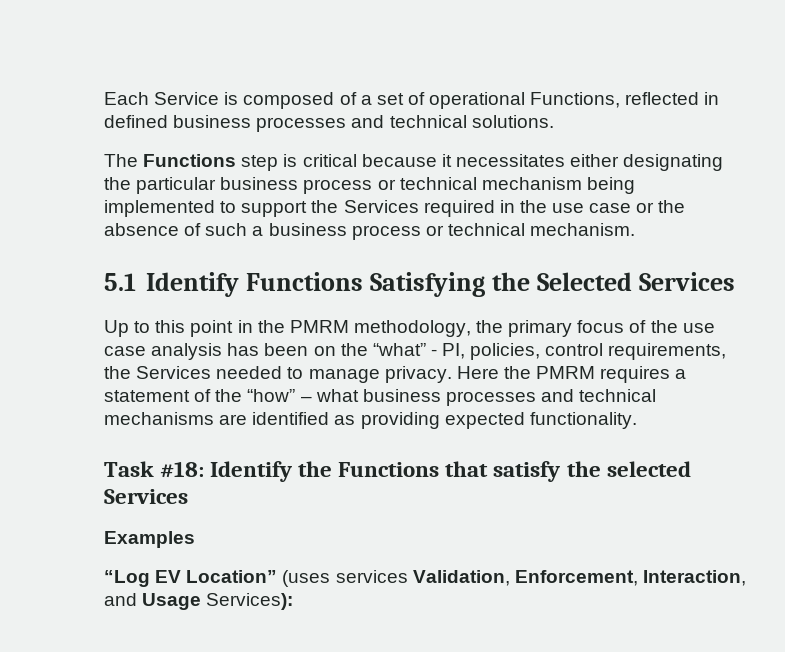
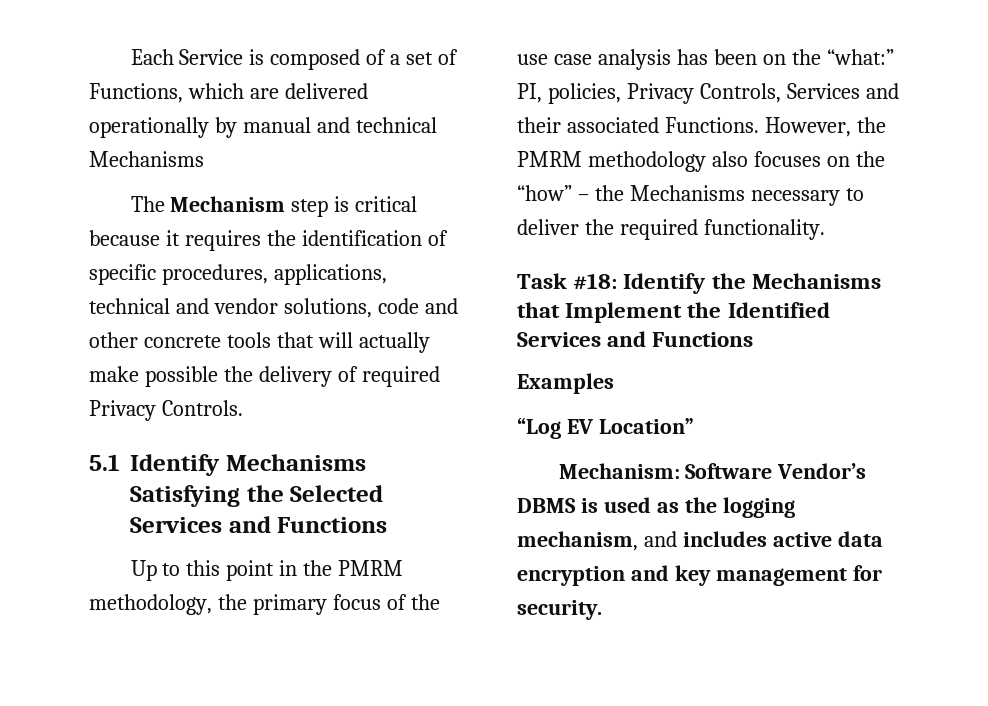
- Each Service is composed of a set of operational Functions, reflected in defined business processes and technical solutions.
+ Each Service is composed of a set of Functions, which are delivered operationally by manual and technical Mechanisms
- The Functions step is critical because it necessitates either designating the particular business process or technical mechanism being implemented to support the Services required in the use case or the absence of such a business process or technical mechanism.
+ The Mechanism step is critical because it requires the identification of specific procedures, applications, technical and vendor solutions, code and other concrete tools that will actually make possible the delivery of required Privacy Controls.
- 5.1 Identify Functions Satisfying the Selected Services
+ 5.1 Identify Mechanisms Satisfying the Selected Services and Functions
- Up to this point in the PMRM methodology, the primary focus of the use case analysis has been on the “what” - PI, policies, control requirements, the Services needed to manage privacy. Here the PMRM requires a statement of the “how” – what business processes and technical mechanisms are identified as providing expected functionality.
+ Up to this point in the PMRM methodology, the primary focus of the use case analysis has been on the “what:” PI, policies, Privacy Controls, Services and their associated Functions. However, the PMRM methodology also focuses on the “how” – the Mechanisms necessary to deliver the required functionality.
- Task #18: Identify the Functions that satisfy the selected Services
+ Task #18: Identify the Mechanisms that Implement the Identified Services and Functions
  Examples
- “Log EV Location” (uses services Validation, Enforcement, Interaction, and Usage Services):
+ “Log EV Location”
+ Mechanism: Software Vendor’s DBMS is used as the logging mechanism, and includes active data encryption and key management for security.

